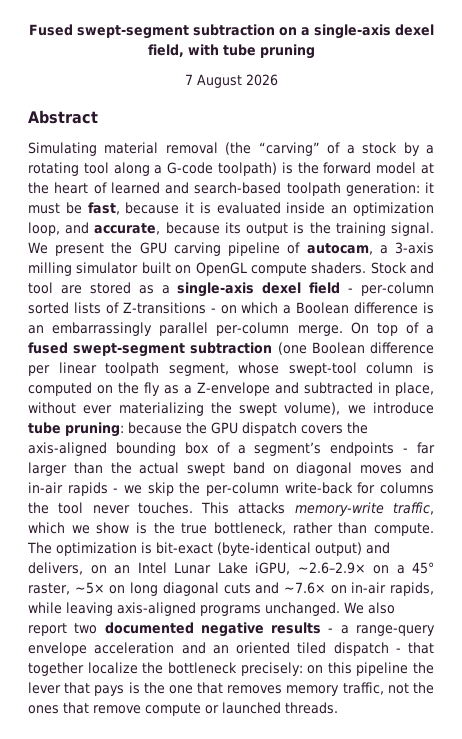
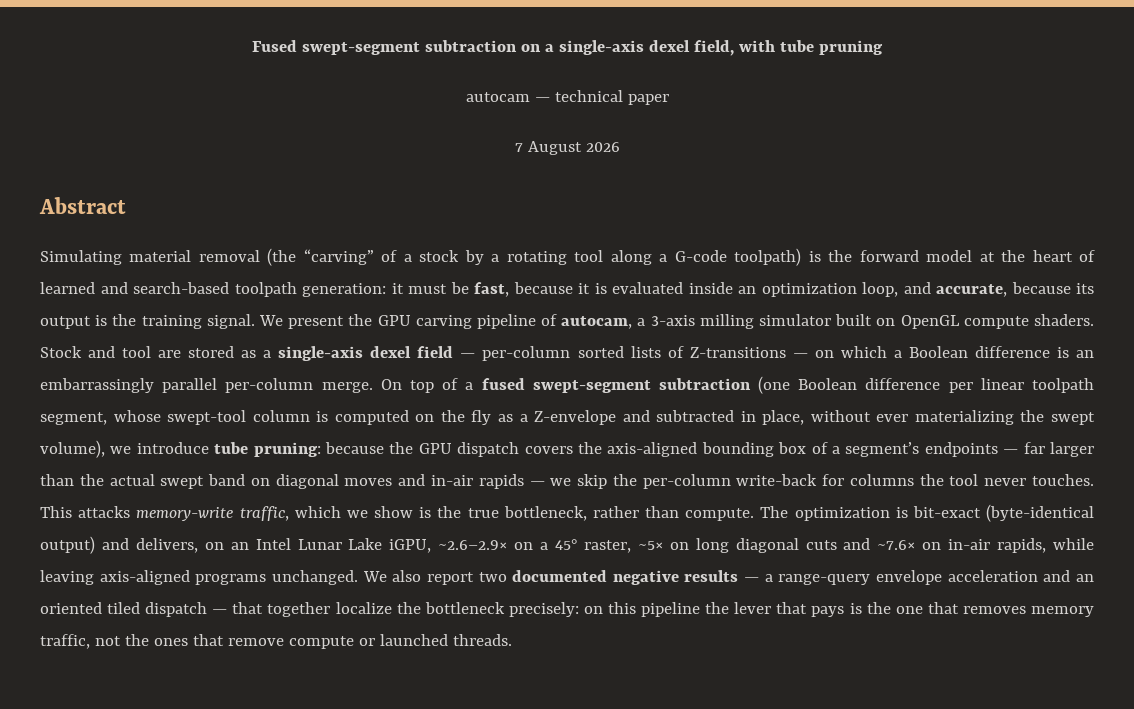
+ autocam — technical paper
- Stock and tool are stored as a single-axis dexel field - per-column sorted lists of Z-transitions - on which a Boolean difference is an embarrassingly parallel per-column merge.
+ Stock and tool are stored as a single-axis dexel field — per-column sorted lists of Z-transitions — on which a Boolean difference is an embarrassingly parallel per-column merge.
- because the GPU dispatch covers the axis-aligned bounding box of a segment’s endpoints - far larger than the actual swept band on diagonal moves and in-air rapids - we skip the per-column write-back for columns the tool never touches.
+ because the GPU dispatch covers the axis-aligned bounding box of a segment’s endpoints — far larger than the actual swept band on diagonal moves and in-air rapids — we skip the per-column write-back for columns the tool never touches.
- We also report two documented negative results - a range-query envelope acceleration and an oriented tiled dispatch - that together localize the bottleneck precisely: on this pipeline the lever that pays is the one that removes memory traffic, not the ones that remove compute or launched threads.
+ We also report two documented negative results — a range-query envelope acceleration and an oriented tiled dispatch — that together localize the bottleneck precisely: on this pipeline the lever that pays is the one that removes memory traffic, not the ones that remove compute or launched threads.

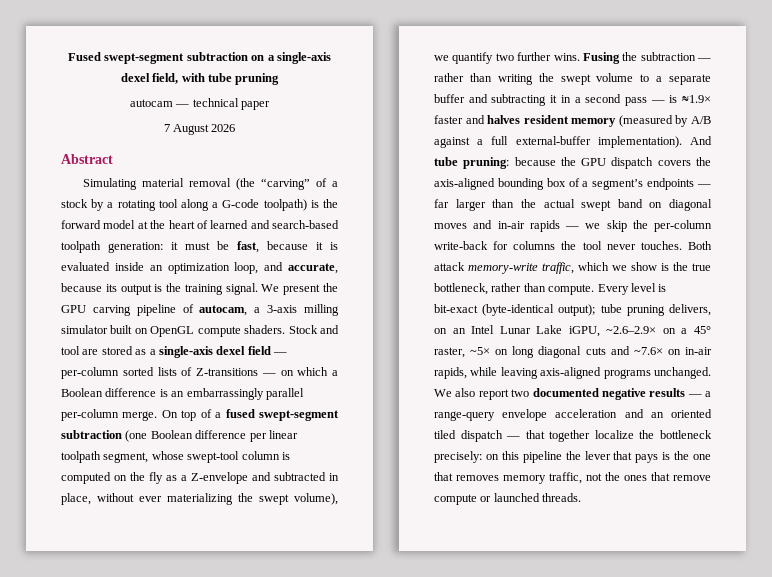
- On top of a fused swept-segment subtraction (one Boolean difference per linear toolpath segment, whose swept-tool column is computed on the fly as a Z-envelope and subtracted in place, without ever materializing the swept volume), we introduce tube pruning:
+ On top of a fused swept-segment subtraction (one Boolean difference per linear toolpath segment, whose swept-tool column is computed on the fly as a Z-envelope and subtracted in place, without ever materializing the swept volume), we quantify two further wins. Fusing the subtraction — rather than writing the swept volume to a separate buffer and subtracting it in a second pass — is ≈1.9× faster and halves resident memory (measured by A/B against a full external-buffer implementation). And tube pruning:
- This attacks memory-write traffic, which we show is the true bottleneck, rather than compute.
+ Both attack memory-write traffic, which we show is the true bottleneck, rather than compute.
- The optimization is bit-exact (byte-identical output) and delivers, on an Intel Lunar Lake iGPU, ~2.6–2.9× on a 45° raster, ~5× on long diagonal cuts and ~7.6× on in-air rapids, while leaving axis-aligned programs unchanged.
+ Every level is bit-exact (byte-identical output); tube pruning delivers, on an Intel Lunar Lake iGPU, ~2.6–2.9× on a 45° raster, ~5× on long diagonal cuts and ~7.6× on in-air rapids, while leaving axis-aligned programs unchanged.

